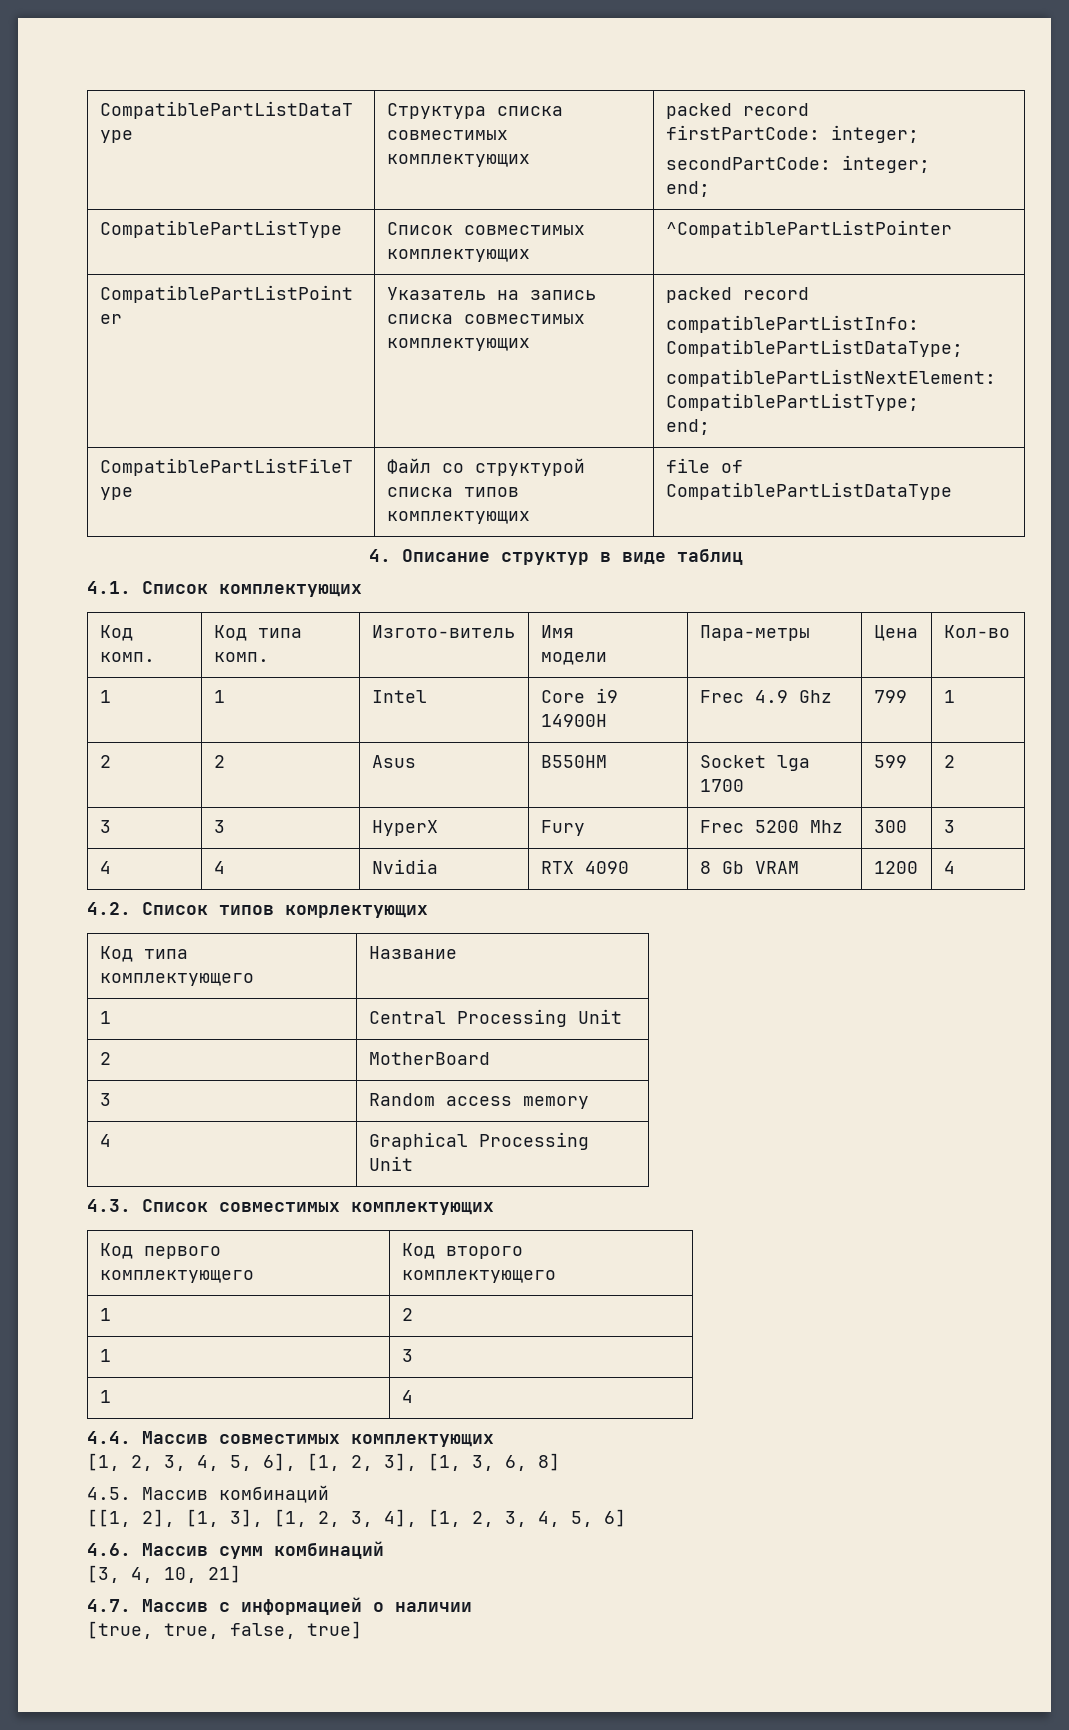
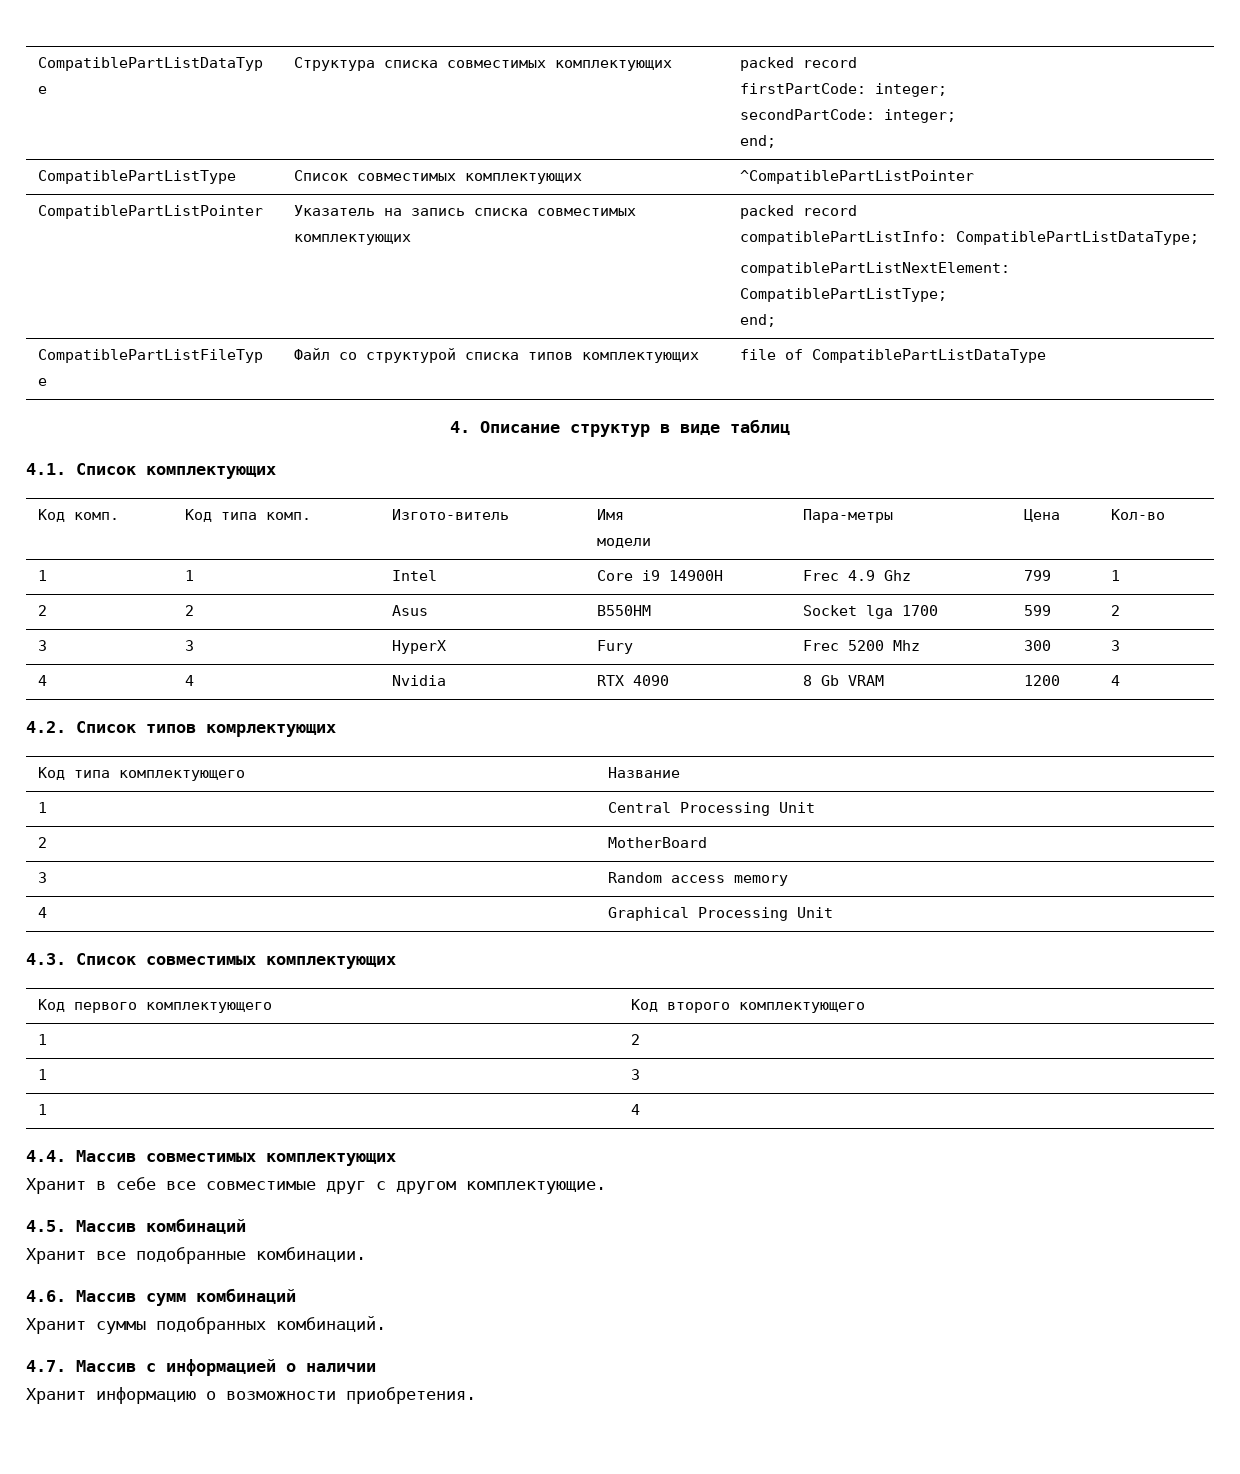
- [1, 2, 3, 4, 5, 6], [1, 2, 3], [1, 3, 6, 8]
+ Хранит в себе все совместимые друг с другом комплектующие.
  4.5. Массив комбинаций
- [[1, 2], [1, 3], [1, 2, 3, 4], [1, 2, 3, 4, 5, 6]
+ Хранит все подобранные комбинации.
- [3, 4, 10, 21]
+ Хранит суммы подобранных комбинаций.
- [true, true, false, true]
+ Хранит информацию о возможности приобретения.

